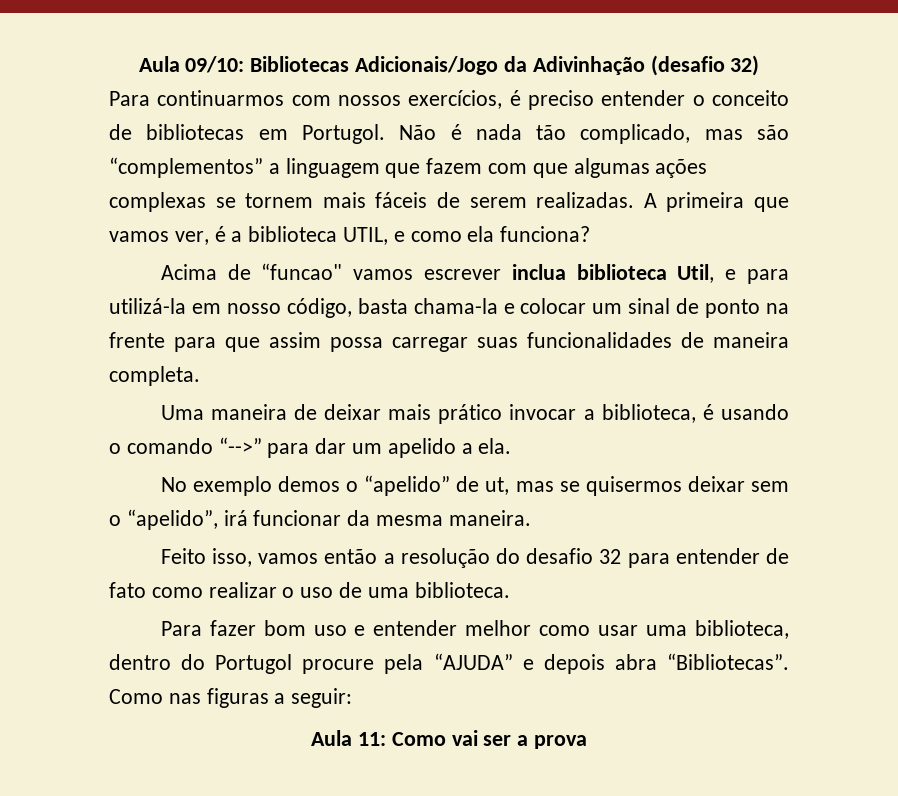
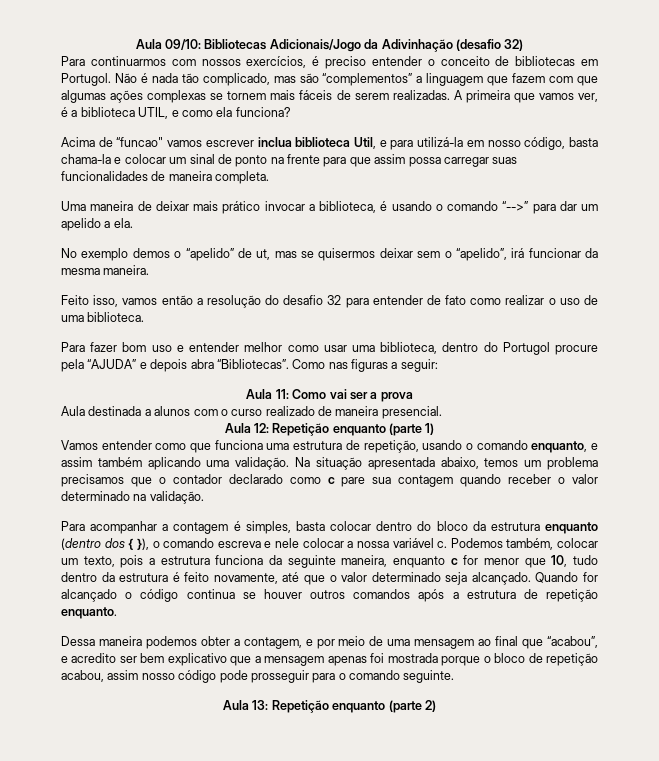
+ Aula destinada a alunos com o curso realizado de maneira presencial.
+ Aula 12: Repetição enquanto (parte 1)
+ Vamos entender como que funciona uma estrutura de repetição, usando o comando enquanto, e assim também aplicando uma validação. Na situação apresentada abaixo, temos um problema precisamos que o contador declarado como c pare sua contagem quando receber o valor determinado na validação.
+ Para acompanhar a contagem é simples, basta colocar dentro do bloco da estrutura enquanto (dentro dos { }), o comando escreva e nele colocar a nossa variável c. Podemos também, colocar um texto, pois a estrutura funciona da seguinte maneira, enquanto c for menor que 10, tudo dentro da estrutura é feito novamente, até que o valor determinado seja alcançado. Quando for alcançado o código continua se houver outros comandos após a estrutura de repetição enquanto.
+ Dessa maneira podemos obter a contagem, e por meio de uma mensagem ao final que “acabou”, e acredito ser bem explicativo que a mensagem apenas foi mostrada porque o bloco de repetição acabou, assim nosso código pode prosseguir para o comando seguinte.
+ Aula 13: Repetição enquanto (parte 2)

